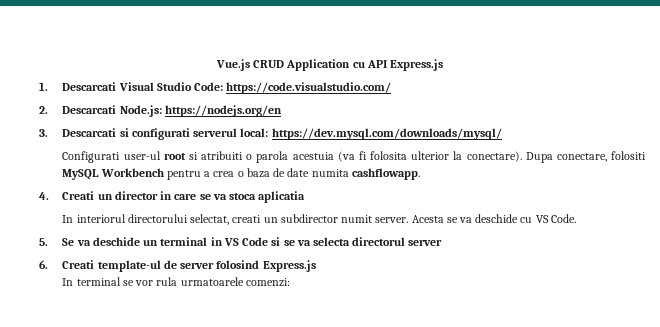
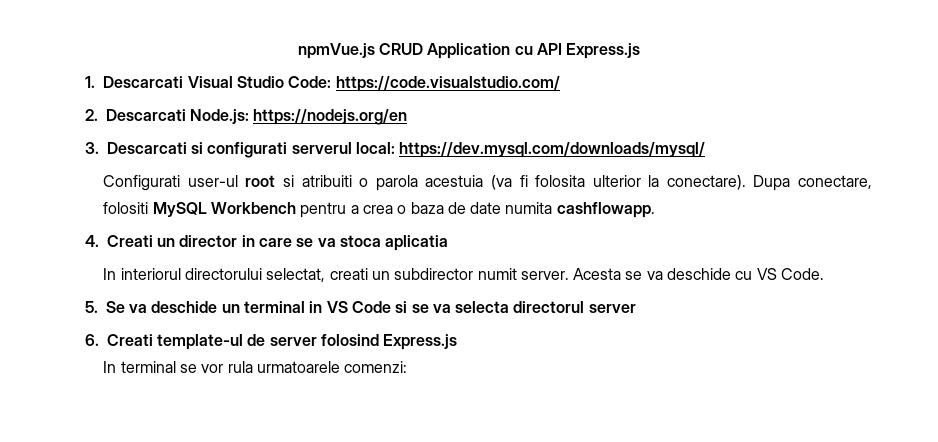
- Vue.js CRUD Application cu API Express.js
+ npmVue.js CRUD Application cu API Express.js

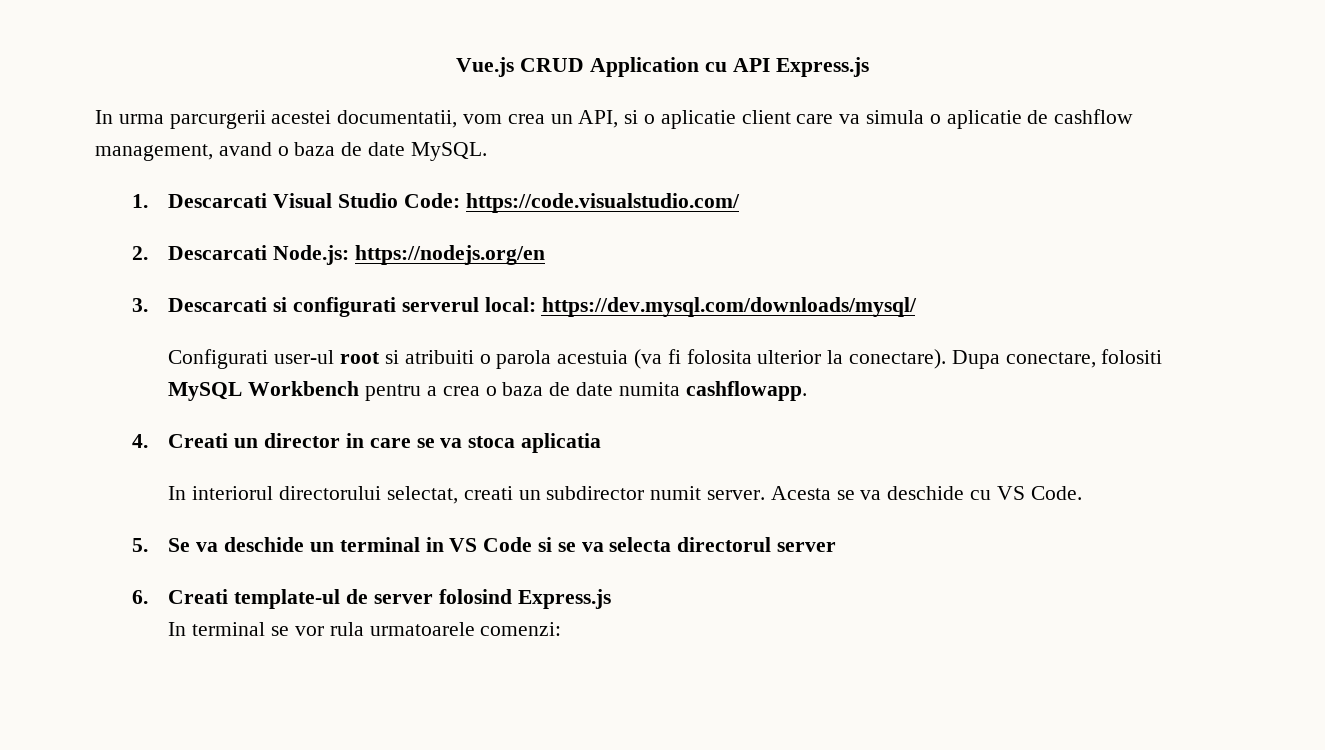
- npmVue.js CRUD Application cu API Express.js
+ Vue.js CRUD Application cu API Express.js
+ In urma parcurgerii acestei documentatii, vom crea un API, si o aplicatie client care va simula o aplicatie de cashflow management, avand o baza de date MySQL.

